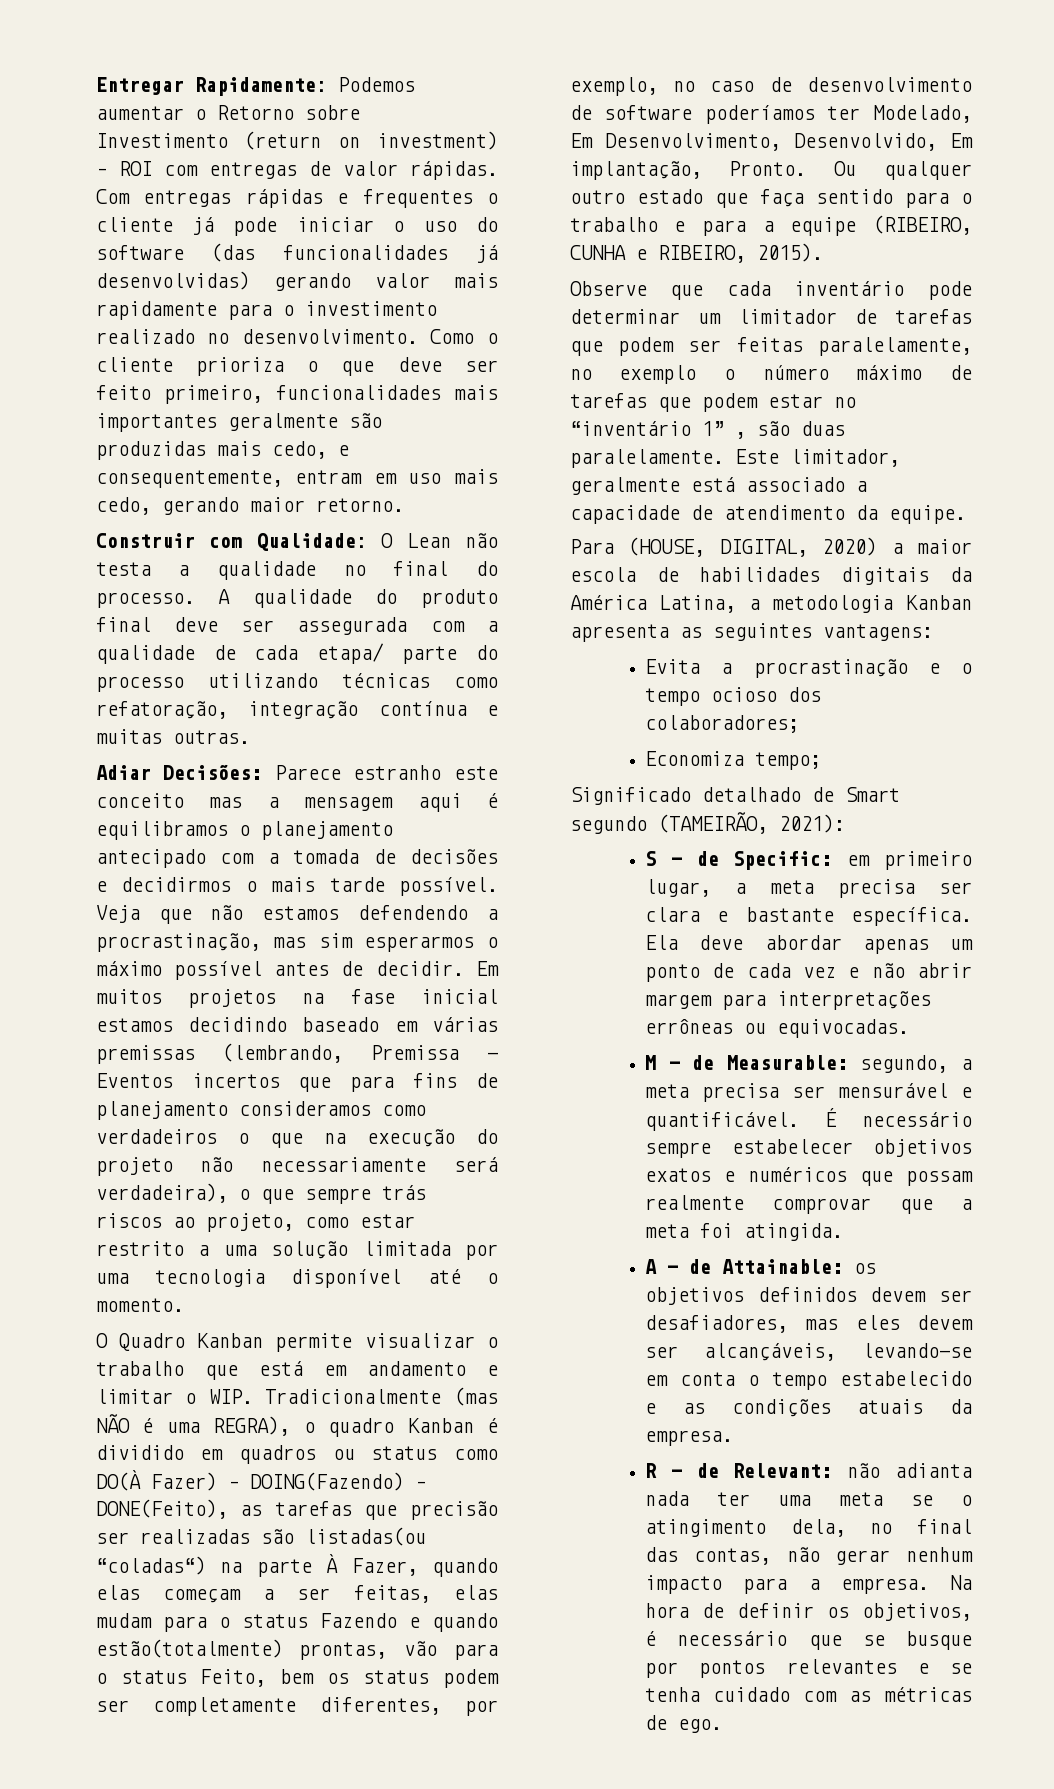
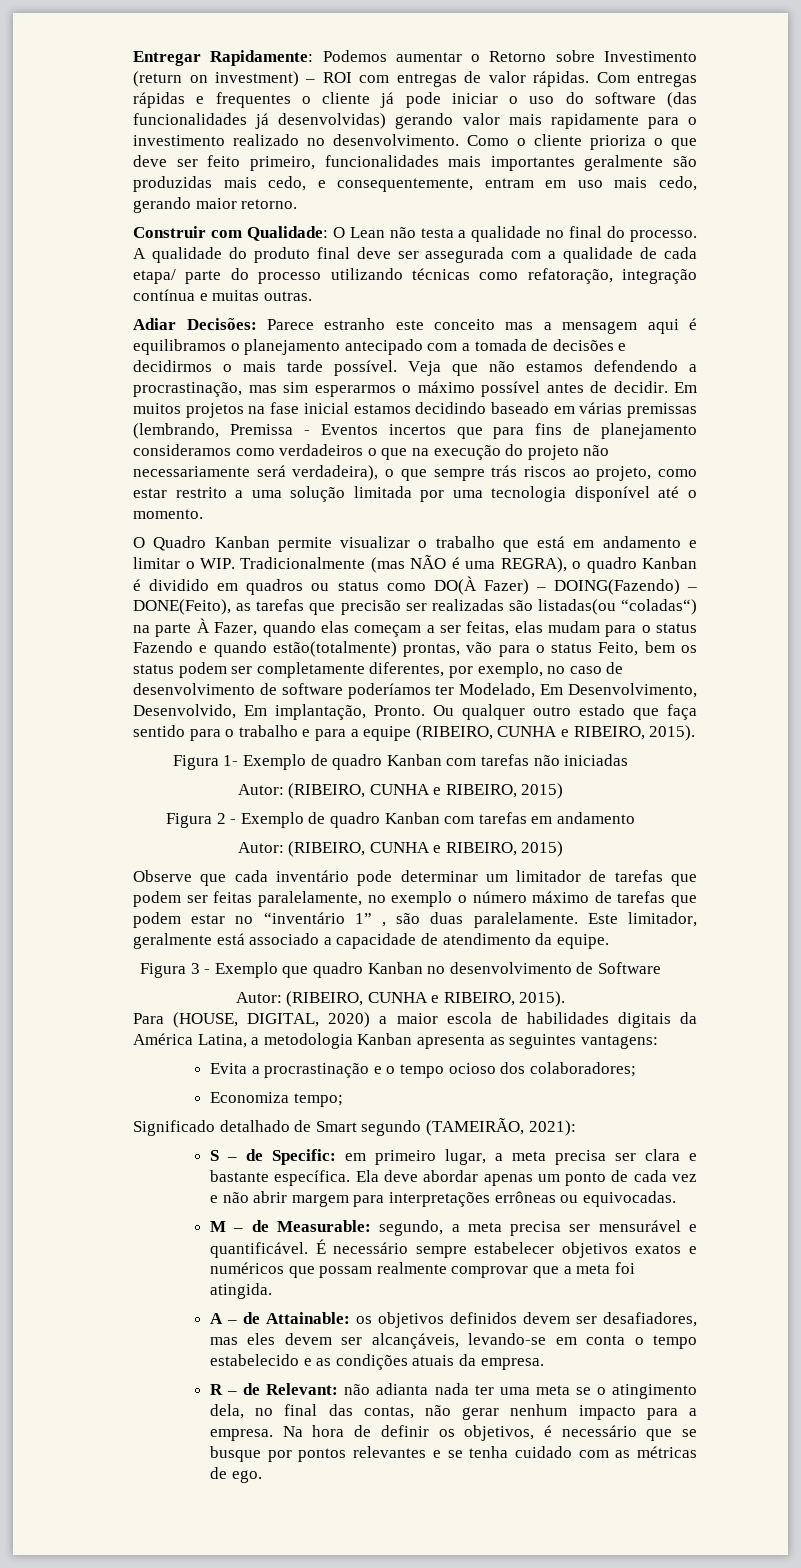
+ Figura 1- Exemplo de quadro Kanban com tarefas não iniciadas
+ Autor: (RIBEIRO, CUNHA e RIBEIRO, 2015)
+ Figura 2 - Exemplo de quadro Kanban com tarefas em andamento
+ Autor: (RIBEIRO, CUNHA e RIBEIRO, 2015)
+ Figura 3 - Exemplo que quadro Kanban no desenvolvimento de Software
+ Autor: (RIBEIRO, CUNHA e RIBEIRO, 2015).

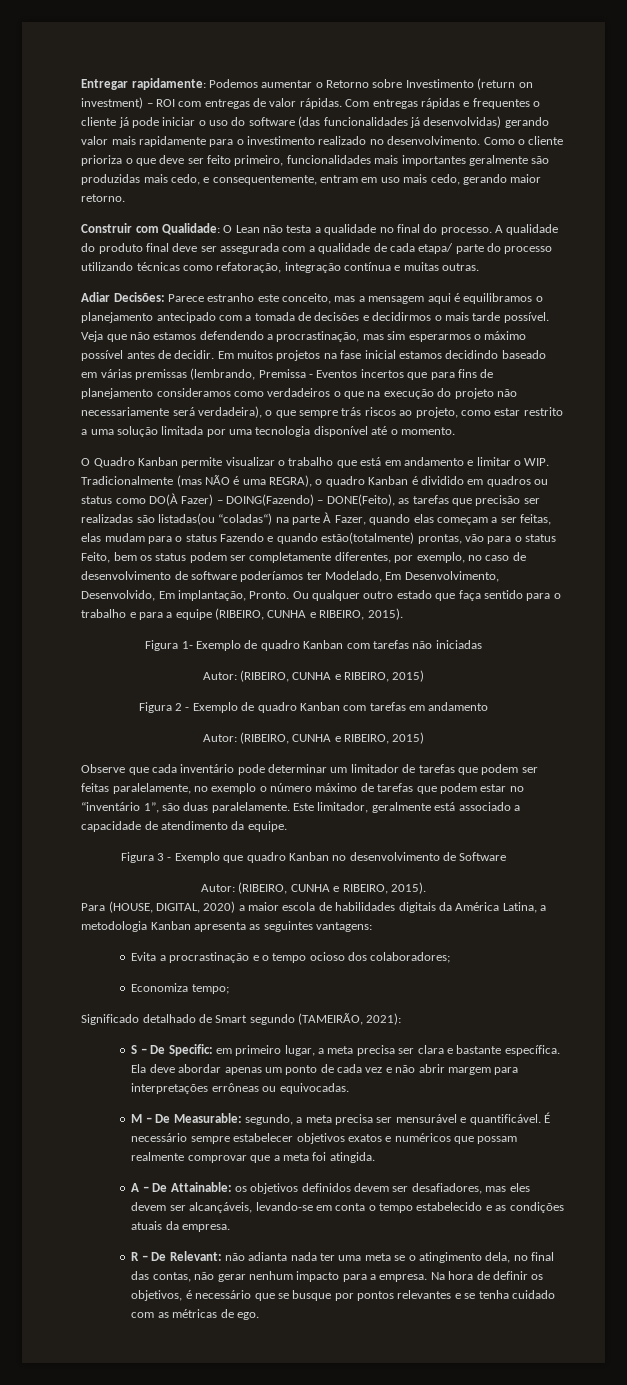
- Entregar Rapidamente: Podemos aumentar o Retorno sobre Investimento (return on investment) – ROI com entregas de valor rápidas.
+ Entregar rapidamente: Podemos aumentar o Retorno sobre Investimento (return on investment) – ROI com entregas de valor rápidas.
- Adiar Decisões: Parece estranho este conceito mas a mensagem aqui é equilibramos o planejamento antecipado com a tomada de decisões e decidirmos o mais tarde possível.
+ Adiar Decisões: Parece estranho este conceito, mas a mensagem aqui é equilibramos o planejamento antecipado com a tomada de decisões e decidirmos o mais tarde possível.
- Observe que cada inventário pode determinar um limitador de tarefas que podem ser feitas paralelamente, no exemplo o número máximo de tarefas que podem estar no “inventário 1” , são duas paralelamente.
+ Observe que cada inventário pode determinar um limitador de tarefas que podem ser feitas paralelamente, no exemplo o número máximo de tarefas que podem estar no “inventário 1”, são duas paralelamente.
- S – de Specific: em primeiro lugar, a meta precisa ser clara e bastante específica.
+ S – De Specific: em primeiro lugar, a meta precisa ser clara e bastante específica.
- M – de Measurable: segundo, a meta precisa ser mensurável e quantificável.
+ M – De Measurable: segundo, a meta precisa ser mensurável e quantificável.
- A – de Attainable: os objetivos definidos devem ser desafiadores, mas eles devem ser alcançáveis, levando-se em conta o tempo estabelecido e as condições atuais da empresa.
+ A – De Attainable: os objetivos definidos devem ser desafiadores, mas eles devem ser alcançáveis, levando-se em conta o tempo estabelecido e as condições atuais da empresa.
- R – de Relevant: não adianta nada ter uma meta se o atingimento dela, no final das contas, não gerar nenhum impacto para a empresa.
+ R – De Relevant: não adianta nada ter uma meta se o atingimento dela, no final das contas, não gerar nenhum impacto para a empresa.

